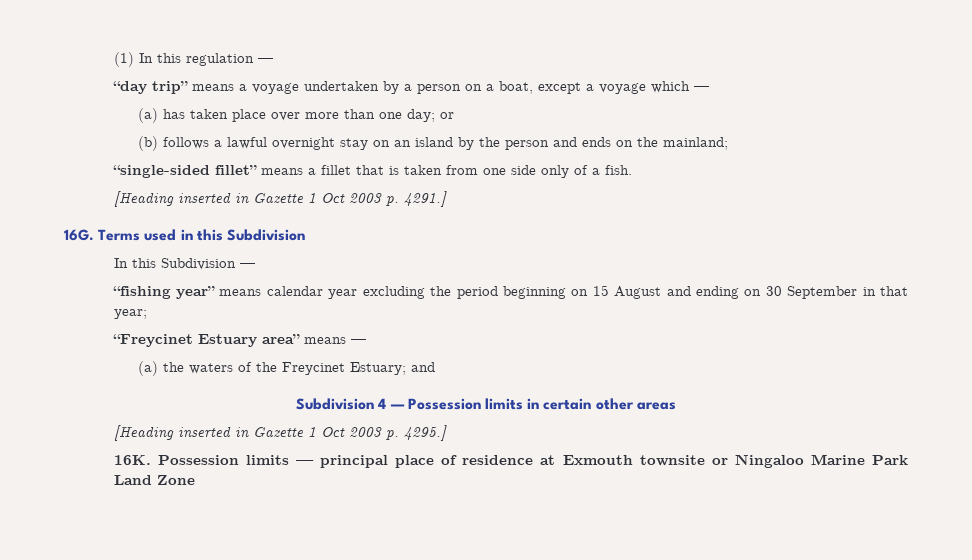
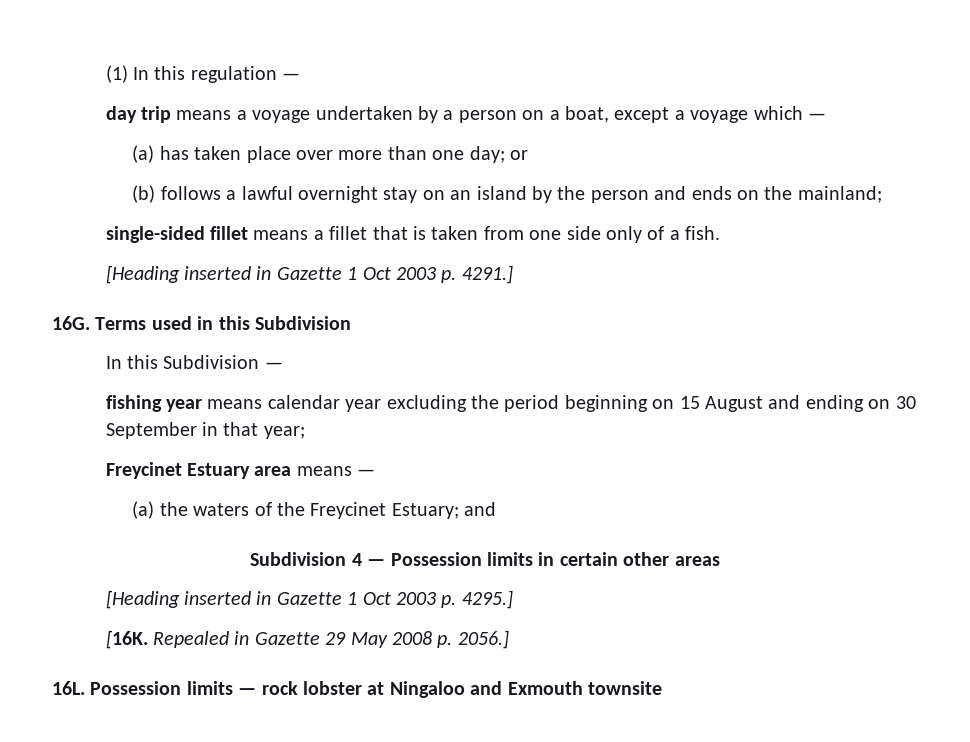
- “day trip” means a voyage undertaken by a person on a boat, except a voyage which —
+ day trip means a voyage undertaken by a person on a boat, except a voyage which —
- “single-sided fillet” means a fillet that is taken from one side only of a fish.
+ single-sided fillet means a fillet that is taken from one side only of a fish.
- “fishing year” means calendar year excluding the period beginning on 15 August and ending on 30 September in that year;
+ fishing year means calendar year excluding the period beginning on 15 August and ending on 30 September in that year;
- “Freycinet Estuary area” means —
+ Freycinet Estuary area means —
- 16K. Possession limits — principal place of residence at Exmouth townsite or Ningaloo Marine Park Land Zone
+ [16K. Repealed in Gazette 29 May 2008 p. 2056.]
+ 16L. Possession limits — rock lobster at Ningaloo and Exmouth townsite

